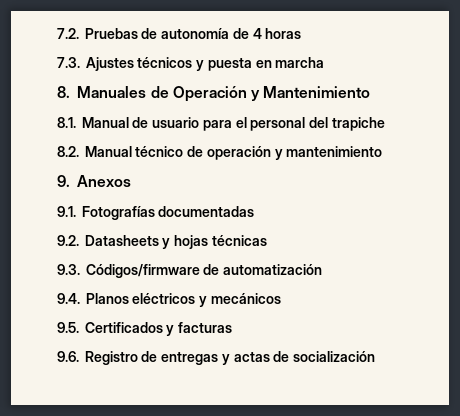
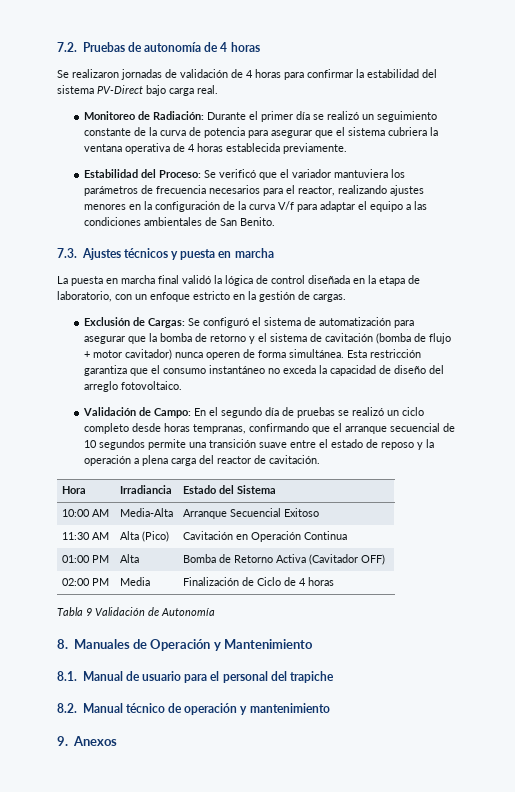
+ Se realizaron jornadas de validación de 4 horas para confirmar la estabilidad del sistema PV-Direct bajo carga real.
+ Monitoreo de Radiación: Durante el primer día se realizó un seguimiento constante de la curva de potencia para asegurar que el sistema cubriera la ventana operativa de 4 horas establecida previamente.
+ Estabilidad del Proceso: Se verificó que el variador mantuviera los parámetros de frecuencia necesarios para el reactor, realizando ajustes menores en la configuración de la curva V/f para adaptar el equipo a las condiciones ambientales de San Benito.
+ La puesta en marcha final validó la lógica de control diseñada en la etapa de laboratorio, con un enfoque estricto en la gestión de cargas.
+ Exclusión de Cargas: Se configuró el sistema de automatización para asegurar que la bomba de retorno y el sistema de cavitación (bomba de flujo + motor cavitador) nunca operen de forma simultánea. Esta restricción garantiza que el consumo instantáneo no exceda la capacidad de diseño del arreglo fotovoltaico.
+ Validación de Campo: En el segundo día de pruebas se realizó un ciclo completo desde horas tempranas, confirmando que el arranque secuencial de 10 segundos permite una transición suave entre el estado de reposo y la operación a plena carga del reactor de cavitación.
+ Hora | Irradiancia | Estado del Sistema
+ 10:00 AM | Media-Alta | Arranque Secuencial Exitoso
+ 11:30 AM | Alta (Pico) | Cavitación en Operación Continua
+ 01:00 PM | Alta | Bomba de Retorno Activa (Cavitador OFF)
+ 02:00 PM | Media | Finalización de Ciclo de 4 horas
+ Tabla 9 Validación de Autonomía
- 9.1. Fotografías documentadas
- 9.2. Datasheets y hojas técnicas
- 9.3. Códigos/firmware de automatización
- 9.4. Planos eléctricos y mecánicos
- 9.5. Certificados y facturas
- 9.6. Registro de entregas y actas de socialización

